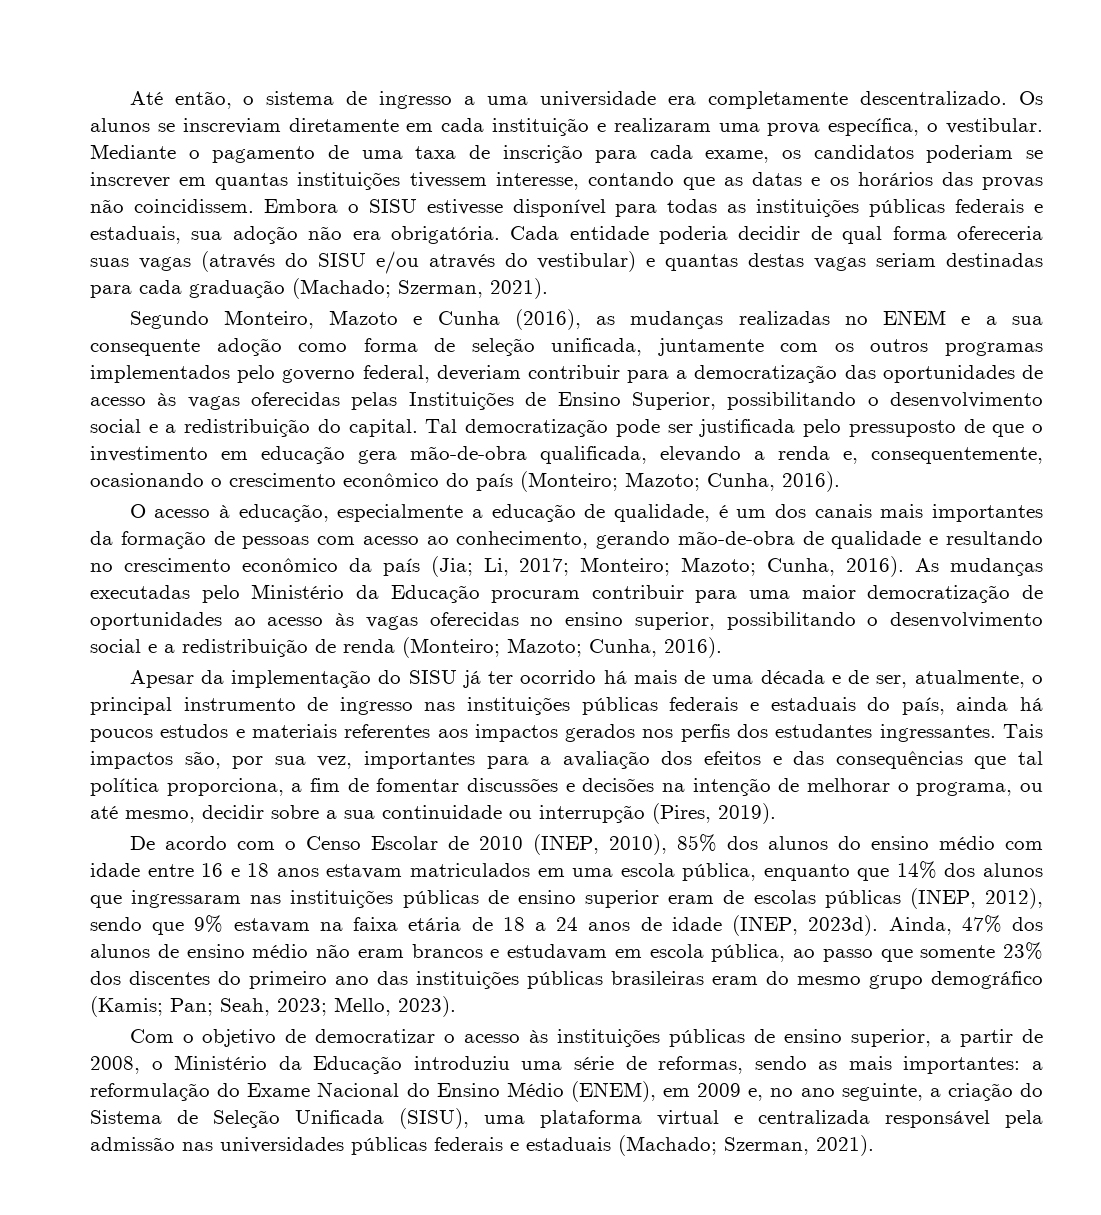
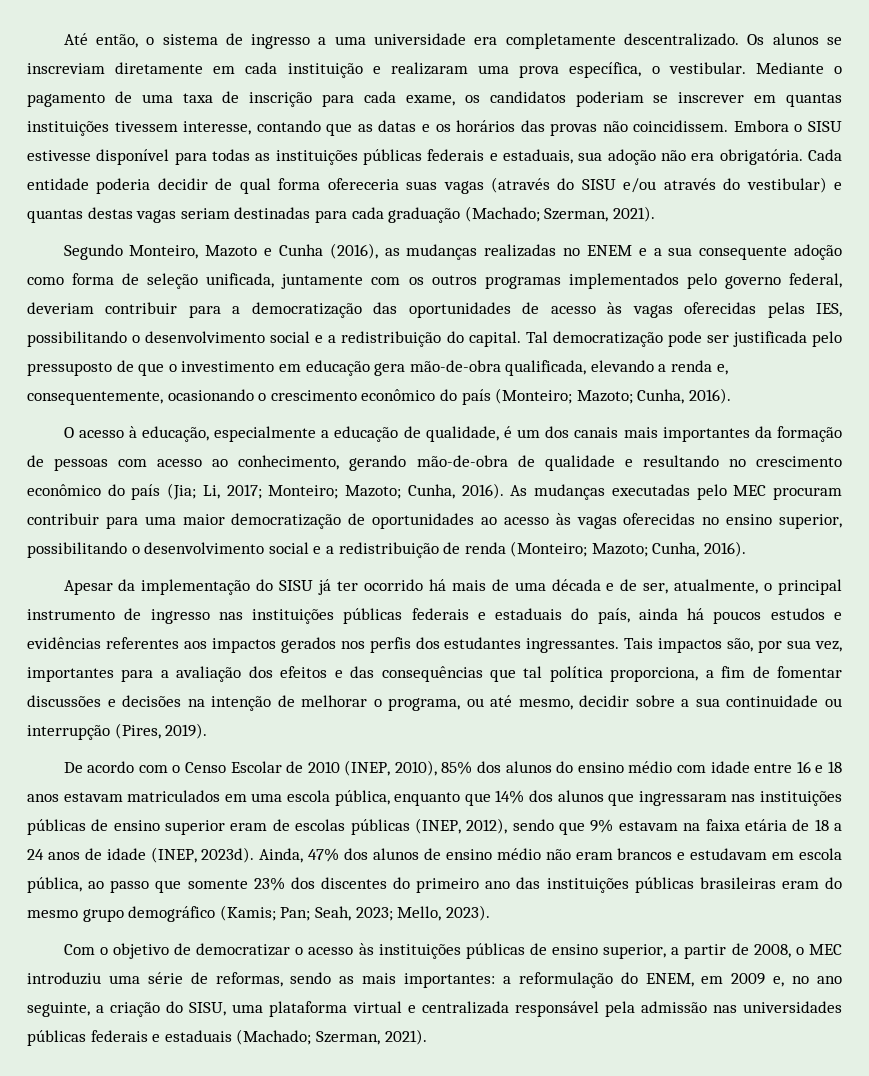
- Segundo Monteiro, Mazoto e Cunha (2016), as mudanças realizadas no ENEM e a sua consequente adoção como forma de seleção unificada, juntamente com os outros programas implementados pelo governo federal, deveriam contribuir para a democratização das oportunidades de acesso às vagas oferecidas pelas Instituições de Ensino Superior, possibilitando o desenvolvimento social e a redistribuição do capital.
+ Segundo Monteiro, Mazoto e Cunha (2016), as mudanças realizadas no ENEM e a sua consequente adoção como forma de seleção unificada, juntamente com os outros programas implementados pelo governo federal, deveriam contribuir para a democratização das oportunidades de acesso às vagas oferecidas pelas IES, possibilitando o desenvolvimento social e a redistribuição do capital.
- O acesso à educação, especialmente a educação de qualidade, é um dos canais mais importantes da formação de pessoas com acesso ao conhecimento, gerando mão-de-obra de qualidade e resultando no crescimento econômico da país (Jia; Li, 2017; Monteiro; Mazoto; Cunha, 2016).
+ O acesso à educação, especialmente a educação de qualidade, é um dos canais mais importantes da formação de pessoas com acesso ao conhecimento, gerando mão-de-obra de qualidade e resultando no crescimento econômico do país (Jia; Li, 2017; Monteiro; Mazoto; Cunha, 2016).
- As mudanças executadas pelo Ministério da Educação procuram contribuir para uma maior democratização de oportunidades ao acesso às vagas oferecidas no ensino superior, possibilitando o desenvolvimento social e a redistribuição de renda (Monteiro; Mazoto; Cunha, 2016).
+ As mudanças executadas pelo MEC procuram contribuir para uma maior democratização de oportunidades ao acesso às vagas oferecidas no ensino superior, possibilitando o desenvolvimento social e a redistribuição de renda (Monteiro; Mazoto; Cunha, 2016).
- Apesar da implementação do SISU já ter ocorrido há mais de uma década e de ser, atualmente, o principal instrumento de ingresso nas instituições públicas federais e estaduais do país, ainda há poucos estudos e materiais referentes aos impactos gerados nos perfis dos estudantes ingressantes.
+ Apesar da implementação do SISU já ter ocorrido há mais de uma década e de ser, atualmente, o principal instrumento de ingresso nas instituições públicas federais e estaduais do país, ainda há poucos estudos e evidências referentes aos impactos gerados nos perfis dos estudantes ingressantes.
- Com o objetivo de democratizar o acesso às instituições públicas de ensino superior, a partir de 2008, o Ministério da Educação introduziu uma série de reformas, sendo as mais importantes: a reformulação do Exame Nacional do Ensino Médio (ENEM), em 2009 e, no ano seguinte, a criação do Sistema de Seleção Unificada (SISU), uma plataforma virtual e centralizada responsável pela admissão nas universidades públicas federais e estaduais (Machado; Szerman, 2021).
+ Com o objetivo de democratizar o acesso às instituições públicas de ensino superior, a partir de 2008, o MEC introduziu uma série de reformas, sendo as mais importantes: a reformulação do ENEM, em 2009 e, no ano seguinte, a criação do SISU, uma plataforma virtual e centralizada responsável pela admissão nas universidades públicas federais e estaduais (Machado; Szerman, 2021).

